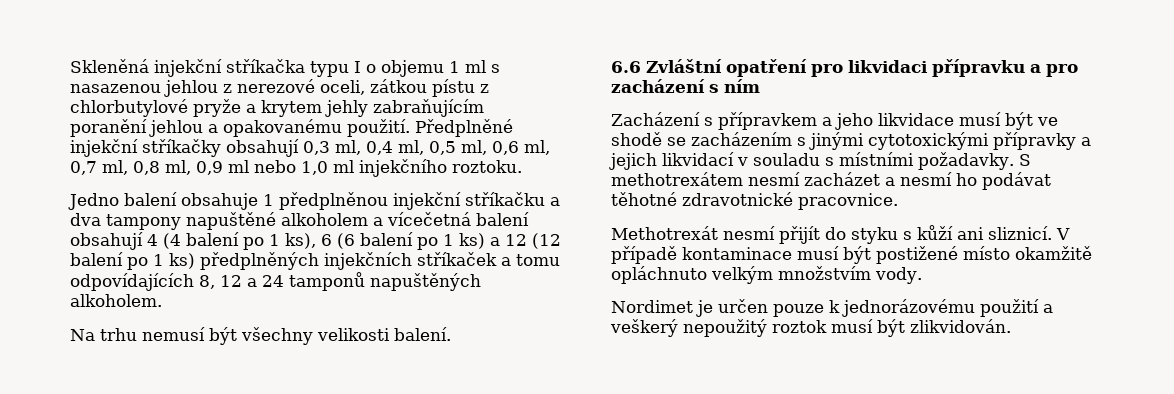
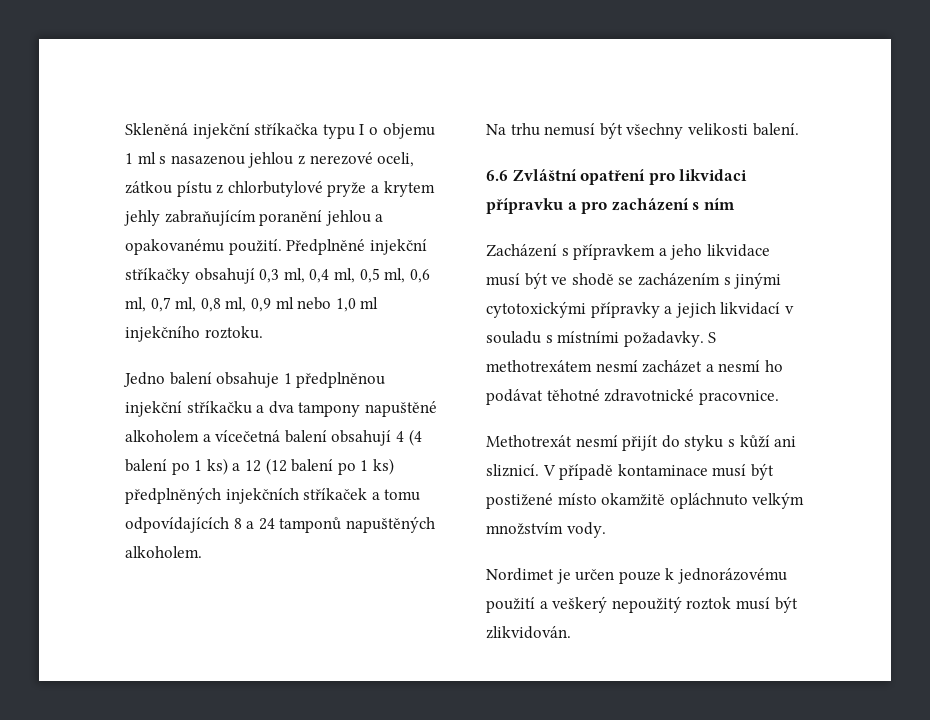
- Jedno balení obsahuje 1 předplněnou injekční stříkačku a dva tampony napuštěné alkoholem a vícečetná balení obsahují 4 (4 balení po 1 ks), 6 (6 balení po 1 ks) a 12 (12 balení po 1 ks) předplněných injekčních stříkaček a tomu odpovídajících 8, 12 a 24 tamponů napuštěných alkoholem.
+ Jedno balení obsahuje 1 předplněnou injekční stříkačku a dva tampony napuštěné alkoholem a vícečetná balení obsahují 4 (4 balení po 1 ks) a 12 (12 balení po 1 ks) předplněných injekčních stříkaček a tomu odpovídajících 8 a 24 tamponů napuštěných alkoholem.

